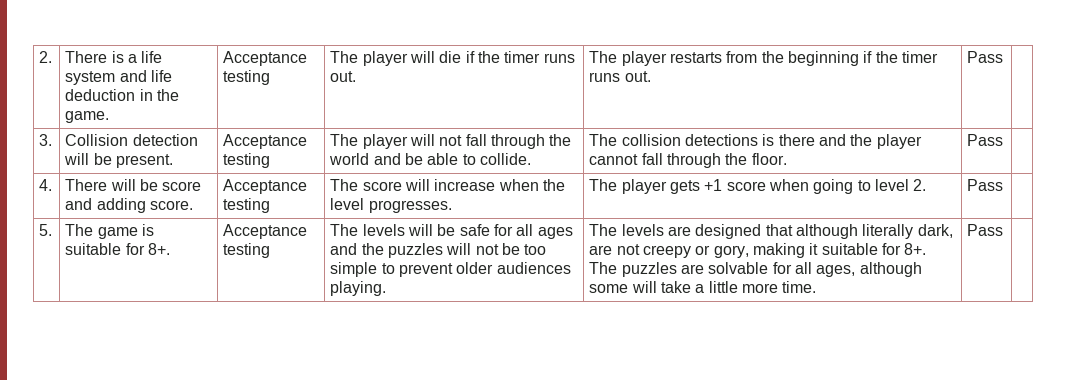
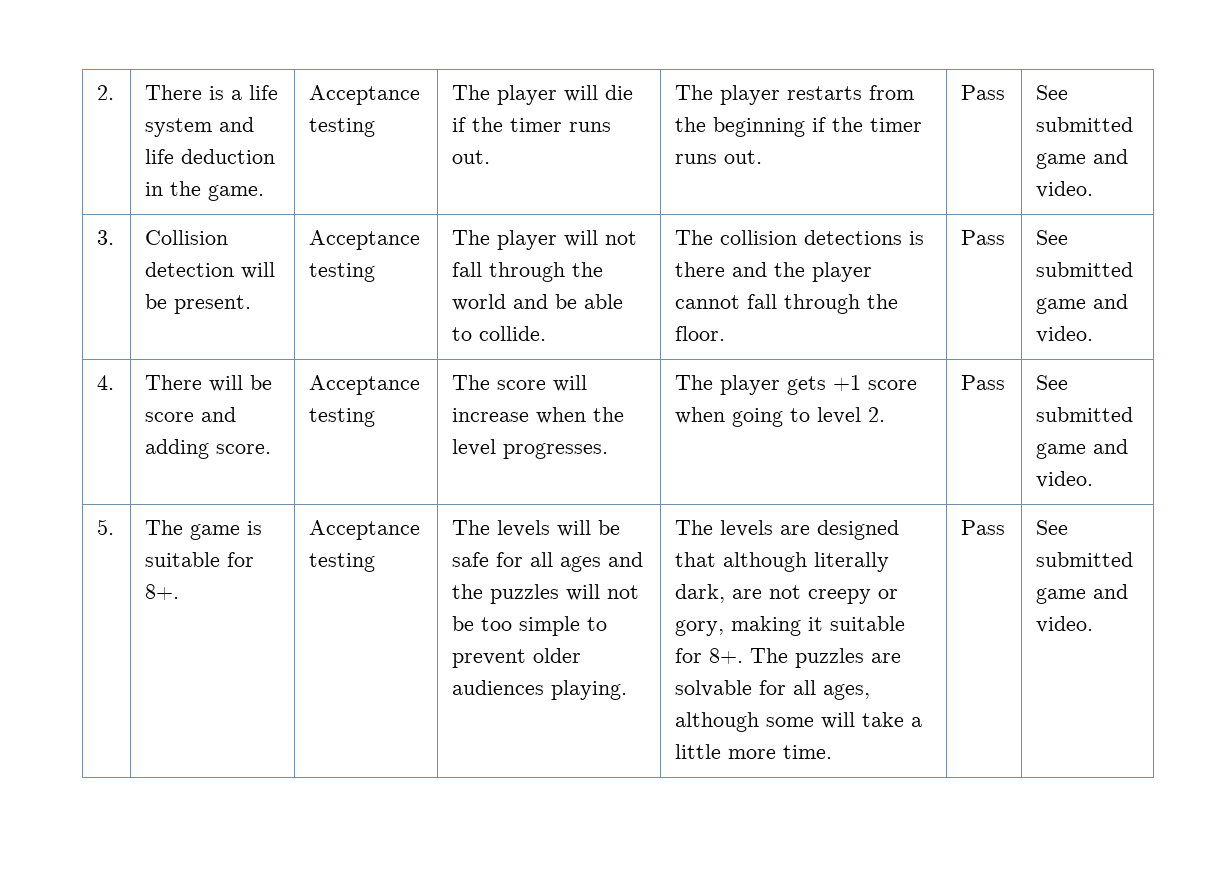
- 2. | There is a life system and life deduction in the game. | Acceptance testing | The player will die if the timer runs out. | The player restarts from the beginning if the timer runs out. | Pass |
+ 2. | There is a life system and life deduction in the game. | Acceptance testing | The player will die if the timer runs out. | The player restarts from the beginning if the timer runs out. | Pass | See submitted game and video.
- 3. | Collision detection will be present. | Acceptance testing | The player will not fall through the world and be able to collide. | The collision detections is there and the player cannot fall through the floor. | Pass |
+ 3. | Collision detection will be present. | Acceptance testing | The player will not fall through the world and be able to collide. | The collision detections is there and the player cannot fall through the floor. | Pass | See submitted game and video.
- 4. | There will be score and adding score. | Acceptance testing | The score will increase when the level progresses. | The player gets +1 score when going to level 2. | Pass |
+ 4. | There will be score and adding score. | Acceptance testing | The score will increase when the level progresses. | The player gets +1 score when going to level 2. | Pass | See submitted game and video.
- The puzzles are solvable for all ages, although some will take a little more time. | Pass
+ The puzzles are solvable for all ages, although some will take a little more time. | Pass | See submitted game and video.

